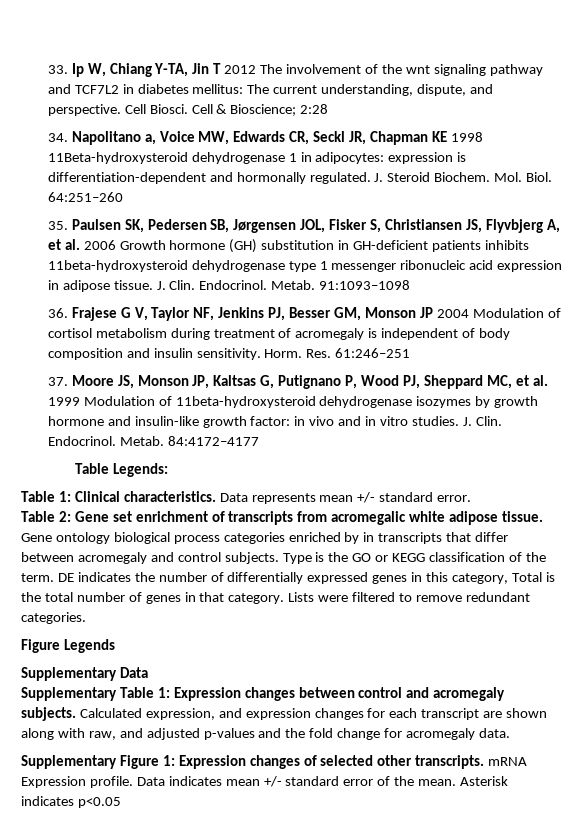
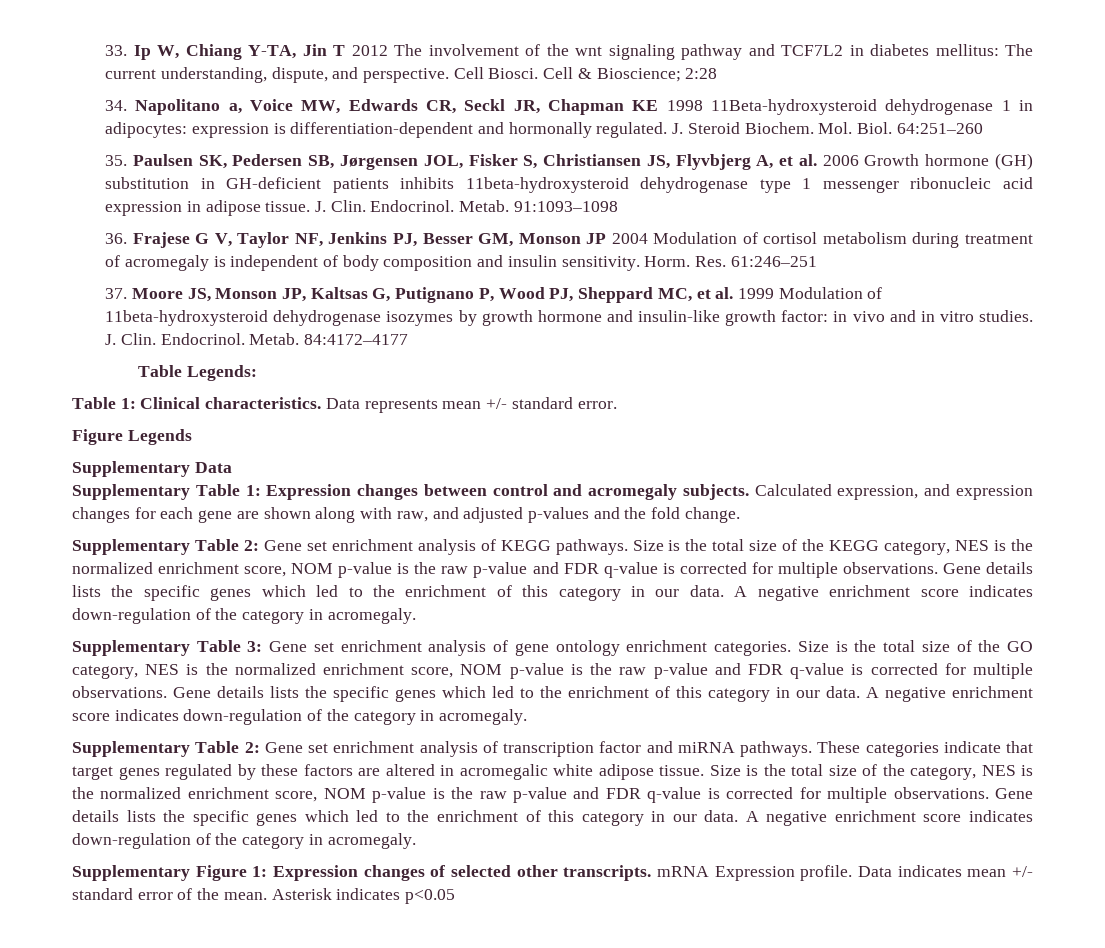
- Table 2: Gene set enrichment of transcripts from acromegalic white adipose tissue. Gene ontology biological process categories enriched by in transcripts that differ between acromegaly and control subjects. Type is the GO or KEGG classification of the term. DE indicates the number of differentially expressed genes in this category, Total is the total number of genes in that category. Lists were filtered to remove redundant categories.
- Calculated expression, and expression changes for each transcript are shown along with raw, and adjusted p-values and the fold change for acromegaly data.
+ Calculated expression, and expression changes for each gene are shown along with raw, and adjusted p-values and the fold change.
+ Supplementary Table 2: Gene set enrichment analysis of KEGG pathways. Size is the total size of the KEGG category, NES is the normalized enrichment score, NOM p-value is the raw p-value and FDR q-value is corrected for multiple observations. Gene details lists the specific genes which led to the enrichment of this category in our data. A negative enrichment score indicates down-regulation of the category in acromegaly.
+ Supplementary Table 3: Gene set enrichment analysis of gene ontology enrichment categories. Size is the total size of the GO category, NES is the normalized enrichment score, NOM p-value is the raw p-value and FDR q-value is corrected for multiple observations. Gene details lists the specific genes which led to the enrichment of this category in our data. A negative enrichment score indicates down-regulation of the category in acromegaly.
+ Supplementary Table 2: Gene set enrichment analysis of transcription factor and miRNA pathways. These categories indicate that target genes regulated by these factors are altered in acromegalic white adipose tissue. Size is the total size of the category, NES is the normalized enrichment score, NOM p-value is the raw p-value and FDR q-value is corrected for multiple observations. Gene details lists the specific genes which led to the enrichment of this category in our data. A negative enrichment score indicates down-regulation of the category in acromegaly.

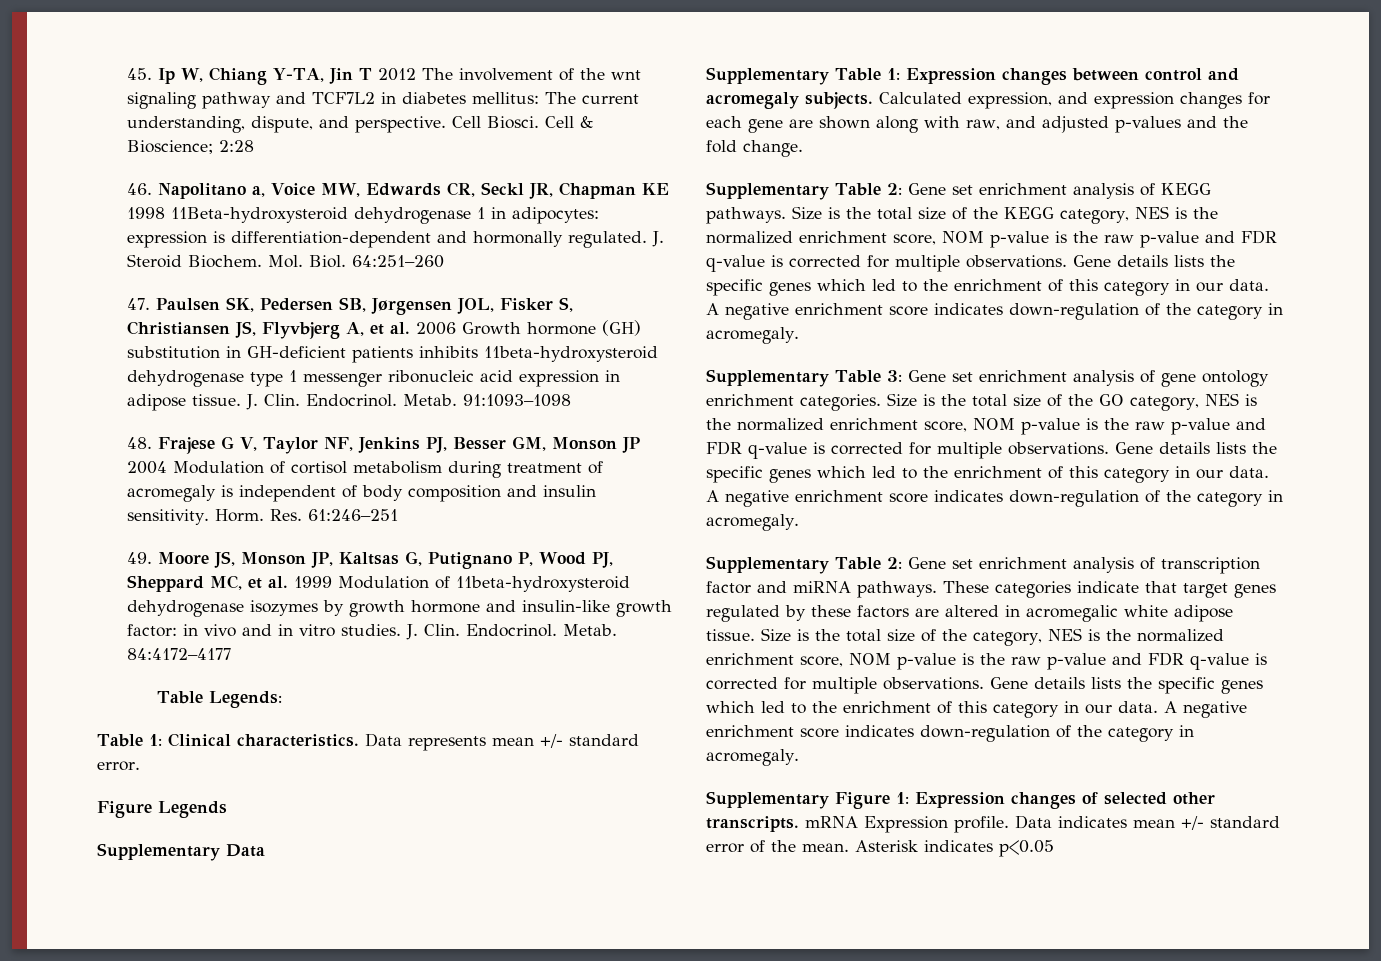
- 33. Ip W, Chiang Y-TA, Jin T 2012 The involvement of the wnt signaling pathway and TCF7L2 in diabetes mellitus: The current understanding, dispute, and perspective.
+ 45. Ip W, Chiang Y-TA, Jin T 2012 The involvement of the wnt signaling pathway and TCF7L2 in diabetes mellitus: The current understanding, dispute, and perspective.
- 34. Napolitano a, Voice MW, Edwards CR, Seckl JR, Chapman KE 1998 11Beta-hydroxysteroid dehydrogenase 1 in adipocytes: expression is differentiation-dependent and hormonally regulated.
+ 46. Napolitano a, Voice MW, Edwards CR, Seckl JR, Chapman KE 1998 11Beta-hydroxysteroid dehydrogenase 1 in adipocytes: expression is differentiation-dependent and hormonally regulated.
- 35. Paulsen SK, Pedersen SB, Jørgensen JOL, Fisker S, Christiansen JS, Flyvbjerg A, et al. 2006 Growth hormone (GH) substitution in GH-deficient patients inhibits 11beta-hydroxysteroid dehydrogenase type 1 messenger ribonucleic acid expression in adipose tissue.
+ 47. Paulsen SK, Pedersen SB, Jørgensen JOL, Fisker S, Christiansen JS, Flyvbjerg A, et al. 2006 Growth hormone (GH) substitution in GH-deficient patients inhibits 11beta-hydroxysteroid dehydrogenase type 1 messenger ribonucleic acid expression in adipose tissue.
- 36. Frajese G V, Taylor NF, Jenkins PJ, Besser GM, Monson JP 2004 Modulation of cortisol metabolism during treatment of acromegaly is independent of body composition and insulin sensitivity.
+ 48. Frajese G V, Taylor NF, Jenkins PJ, Besser GM, Monson JP 2004 Modulation of cortisol metabolism during treatment of acromegaly is independent of body composition and insulin sensitivity.
- 37. Moore JS, Monson JP, Kaltsas G, Putignano P, Wood PJ, Sheppard MC, et al. 1999 Modulation of 11beta-hydroxysteroid dehydrogenase isozymes by growth hormone and insulin-like growth factor: in vivo and in vitro studies.
+ 49. Moore JS, Monson JP, Kaltsas G, Putignano P, Wood PJ, Sheppard MC, et al. 1999 Modulation of 11beta-hydroxysteroid dehydrogenase isozymes by growth hormone and insulin-like growth factor: in vivo and in vitro studies.

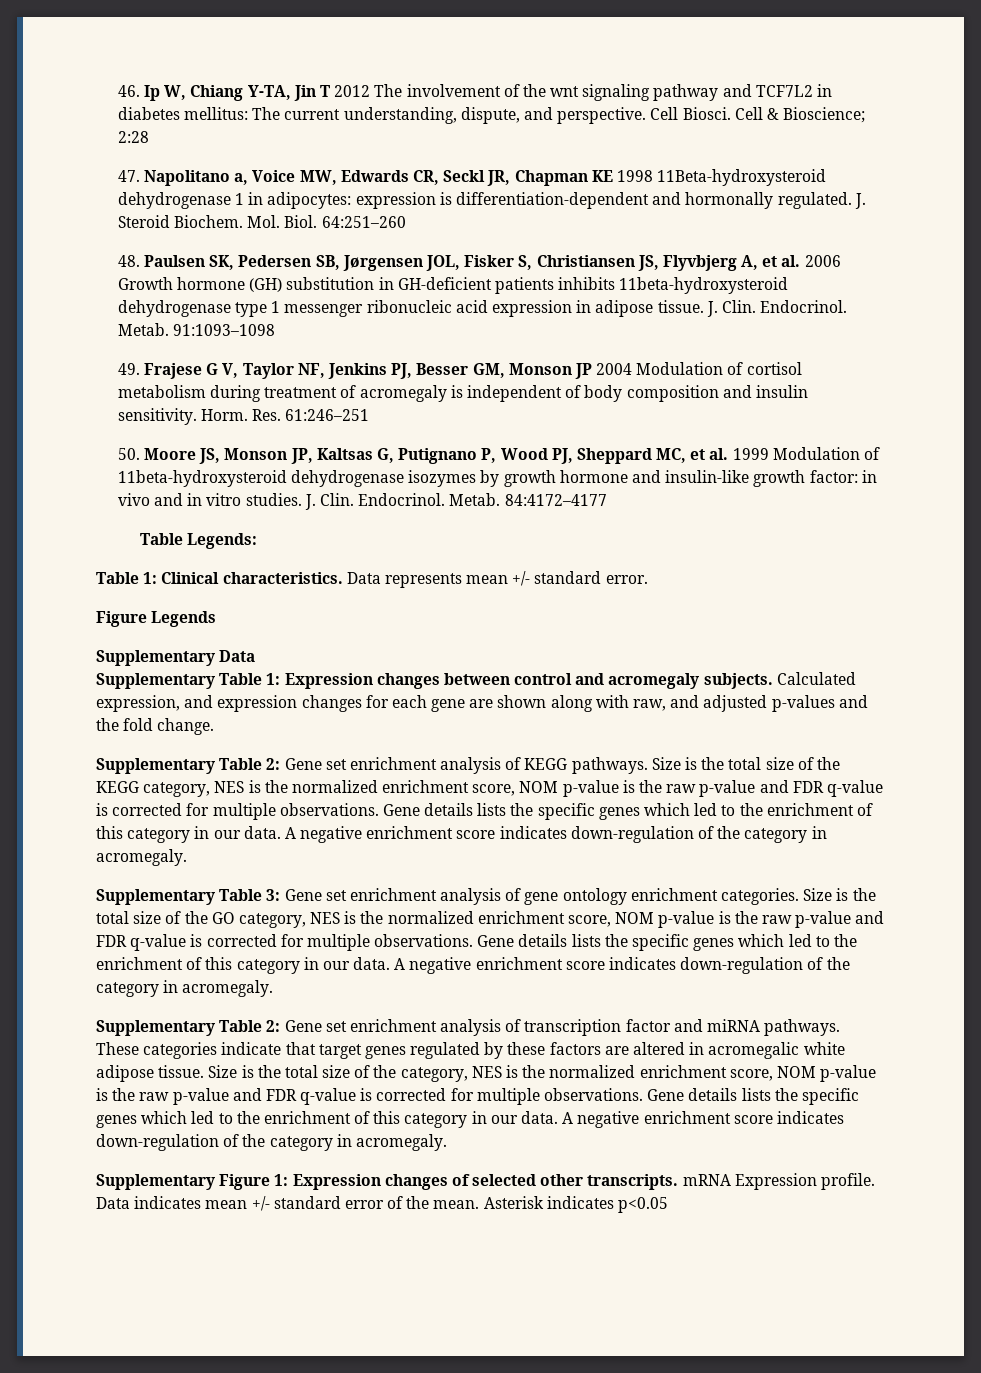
- 45. Ip W, Chiang Y-TA, Jin T 2012 The involvement of the wnt signaling pathway and TCF7L2 in diabetes mellitus: The current understanding, dispute, and perspective.
+ 46. Ip W, Chiang Y-TA, Jin T 2012 The involvement of the wnt signaling pathway and TCF7L2 in diabetes mellitus: The current understanding, dispute, and perspective.
- 46. Napolitano a, Voice MW, Edwards CR, Seckl JR, Chapman KE 1998 11Beta-hydroxysteroid dehydrogenase 1 in adipocytes: expression is differentiation-dependent and hormonally regulated.
+ 47. Napolitano a, Voice MW, Edwards CR, Seckl JR, Chapman KE 1998 11Beta-hydroxysteroid dehydrogenase 1 in adipocytes: expression is differentiation-dependent and hormonally regulated.
- 47. Paulsen SK, Pedersen SB, Jørgensen JOL, Fisker S, Christiansen JS, Flyvbjerg A, et al. 2006 Growth hormone (GH) substitution in GH-deficient patients inhibits 11beta-hydroxysteroid dehydrogenase type 1 messenger ribonucleic acid expression in adipose tissue.
+ 48. Paulsen SK, Pedersen SB, Jørgensen JOL, Fisker S, Christiansen JS, Flyvbjerg A, et al. 2006 Growth hormone (GH) substitution in GH-deficient patients inhibits 11beta-hydroxysteroid dehydrogenase type 1 messenger ribonucleic acid expression in adipose tissue.
- 48. Frajese G V, Taylor NF, Jenkins PJ, Besser GM, Monson JP 2004 Modulation of cortisol metabolism during treatment of acromegaly is independent of body composition and insulin sensitivity.
+ 49. Frajese G V, Taylor NF, Jenkins PJ, Besser GM, Monson JP 2004 Modulation of cortisol metabolism during treatment of acromegaly is independent of body composition and insulin sensitivity.
- 49. Moore JS, Monson JP, Kaltsas G, Putignano P, Wood PJ, Sheppard MC, et al. 1999 Modulation of 11beta-hydroxysteroid dehydrogenase isozymes by growth hormone and insulin-like growth factor: in vivo and in vitro studies.
+ 50. Moore JS, Monson JP, Kaltsas G, Putignano P, Wood PJ, Sheppard MC, et al. 1999 Modulation of 11beta-hydroxysteroid dehydrogenase isozymes by growth hormone and insulin-like growth factor: in vivo and in vitro studies.

